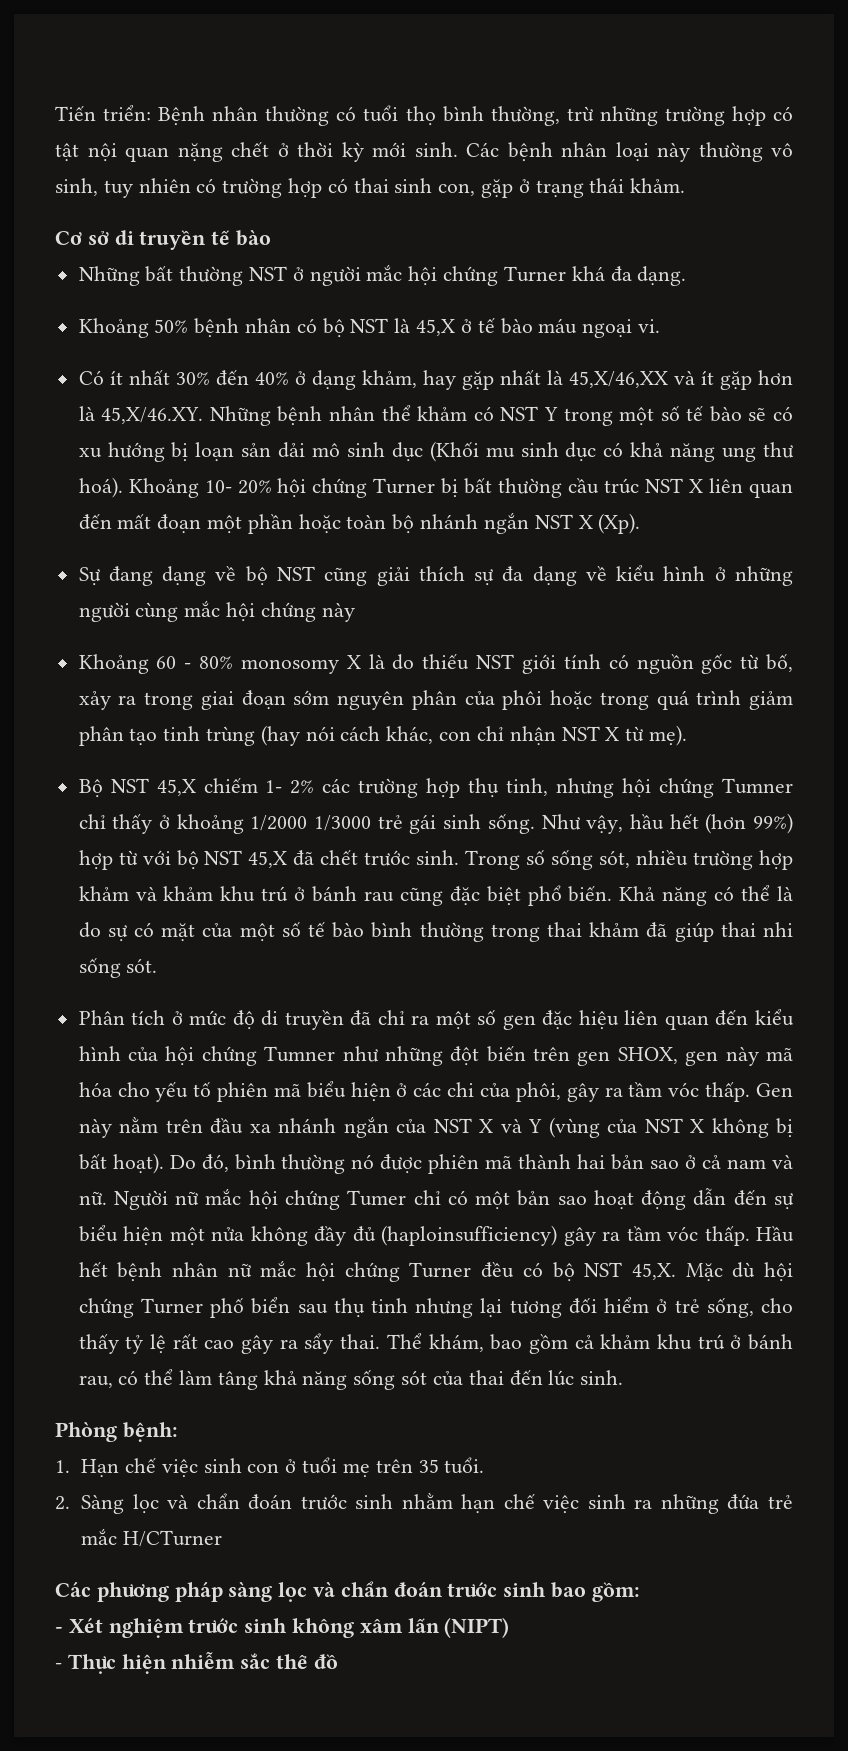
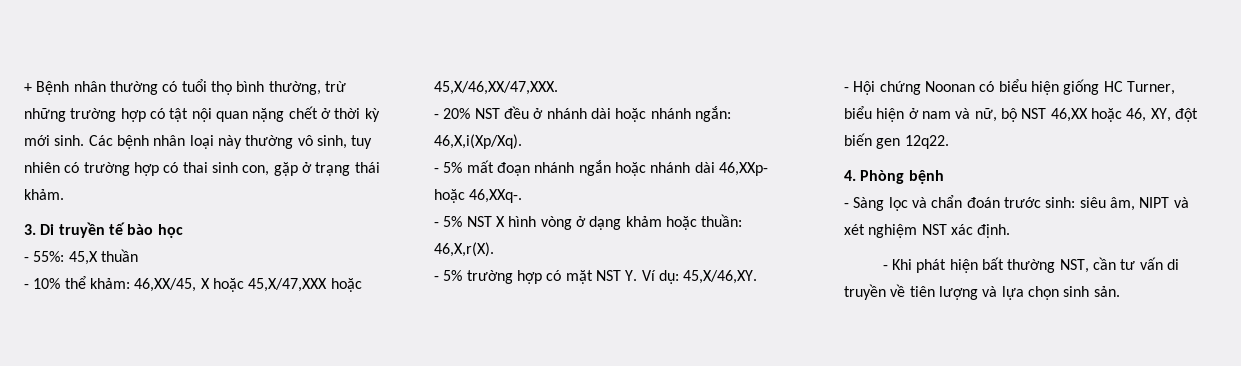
- Tiến triển: Bệnh nhân thường có tuổi thọ bình thường, trừ những trường hợp có tật nội quan nặng chết ở thời kỳ mới sinh.
+ + Bệnh nhân thường có tuổi thọ bình thường, trừ những trường hợp có tật nội quan nặng chết ở thời kỳ mới sinh.
- Cơ sở di truyền tế bào
- Những bất thường NST ở người mắc hội chứng Turner khá đa dạng.
- Khoảng 50% bệnh nhân có bộ NST là 45,X ở tế bào máu ngoại vi.
- Có ít nhất 30% đến 40% ở dạng khảm, hay gặp nhất là 45,X/46,XX và ít gặp hơn là 45,X/46.XY. Những bệnh nhân thể khảm có NST Y trong một số tế bào sẽ có xu hướng bị loạn sản dải mô sinh dục (Khối mu sinh dục có khả năng ung thư hoá). Khoảng 10- 20% hội chứng Turner bị bất thường cầu trúc NST X liên quan đến mất đoạn một phần hoặc toàn bộ nhánh ngắn NST X (Xp).
- Sự đang dạng về bộ NST cũng giải thích sự đa dạng về kiểu hình ở những người cùng mắc hội chứng này
- Khoảng 60 - 80% monosomy X là do thiếu NST giới tính có nguồn gốc từ bố, xảy ra trong giai đoạn sớm nguyên phân của phôi hoặc trong quá trình giảm phân tạo tinh trùng (hay nói cách khác, con chỉ nhận NST X từ mẹ).
- Bộ NST 45,X chiếm 1- 2% các trường hợp thụ tinh, nhưng hội chứng Tumner chỉ thấy ở khoảng 1/2000 1/3000 trẻ gái sinh sống. Như vậy, hầu hết (hơn 99%) hợp từ với bộ NST 45,X đã chết trước sinh. Trong số sống sót, nhiều trường hợp khảm và khảm khu trú ở bánh rau cũng đặc biệt phổ biến. Khả năng có thể là do sự có mặt của một số tế bào bình thường trong thai khảm đã giúp thai nhi sống sót.
- Phân tích ở mức độ di truyền đã chỉ ra một số gen đặc hiệu liên quan đến kiểu hình của hội chứng Tumner như những đột biến trên gen SHOX, gen này mã hóa cho yếu tố phiên mã biểu hiện ở các chi của phôi, gây ra tầm vóc thấp. Gen này nằm trên đầu xa nhánh ngắn của NST X và Y (vùng của NST X không bị bất hoạt). Do đó, bình thường nó được phiên mã thành hai bản sao ở cả nam và nữ. Người nữ mắc hội chứng Tumer chỉ có một bản sao hoạt động dẫn đến sự biểu hiện một nửa không đầy đủ (haploinsufficiency) gây ra tầm vóc thấp. Hầu hết bệnh nhân nữ mắc hội chứng Turner đều có bộ NST 45,X. Mặc dù hội chứng Turner phố biển sau thụ tinh nhưng lại tương đối hiểm ở trẻ sống, cho thấy tỷ lệ rất cao gây ra sẩy thai. Thể khám, bao gồm cả khảm khu trú ở bánh rau, có thể làm tâng khả năng sống sót của thai đến lúc sinh.
- Phòng bệnh:
- 1. Hạn chế việc sinh con ở tuổi mẹ trên 35 tuổi.
- 2. Sàng lọc và chẩn đoán trước sinh nhằm hạn chế việc sinh ra những đứa trẻ mắc H/CTurner
- Các phương pháp sàng lọc và chẩn đoán trước sinh bao gồm:
- - Xét nghiệm trước sinh không xâm lấn (NIPT)
- - Thực hiện nhiễm sắc thể đồ
+ 3. Di truyền tế bào học
+ - 55%: 45,X thuần
+ - 10% thể khảm: 46,XX/45, X hoặc 45,X/47,XXX hoặc 45,X/46,XX/47,XXX.
+ - 20% NST đều ở nhánh dài hoặc nhánh ngắn: 46,X,i(Xp/Xq).
+ - 5% mất đoạn nhánh ngắn hoặc nhánh dài 46,XXp- hoặc 46,XXq-.
+ - 5% NST X hình vòng ở dạng khảm hoặc thuần: 46,X,r(X).
+ - 5% trường hợp có mặt NST Y. Ví dụ: 45,X/46,XY.
+ - Hội chứng Noonan có biểu hiện giống HC Turner, biểu hiện ở nam và nữ, bộ NST 46,XX hoặc 46, XY, đột biến gen 12q22.
+ 4. Phòng bệnh
+ - Sàng lọc và chẩn đoán trước sinh: siêu âm, NIPT và xét nghiệm NST xác định.
+ - Khi phát hiện bất thường NST, cần tư vấn di truyền về tiên lượng và lựa chọn sinh sản.

